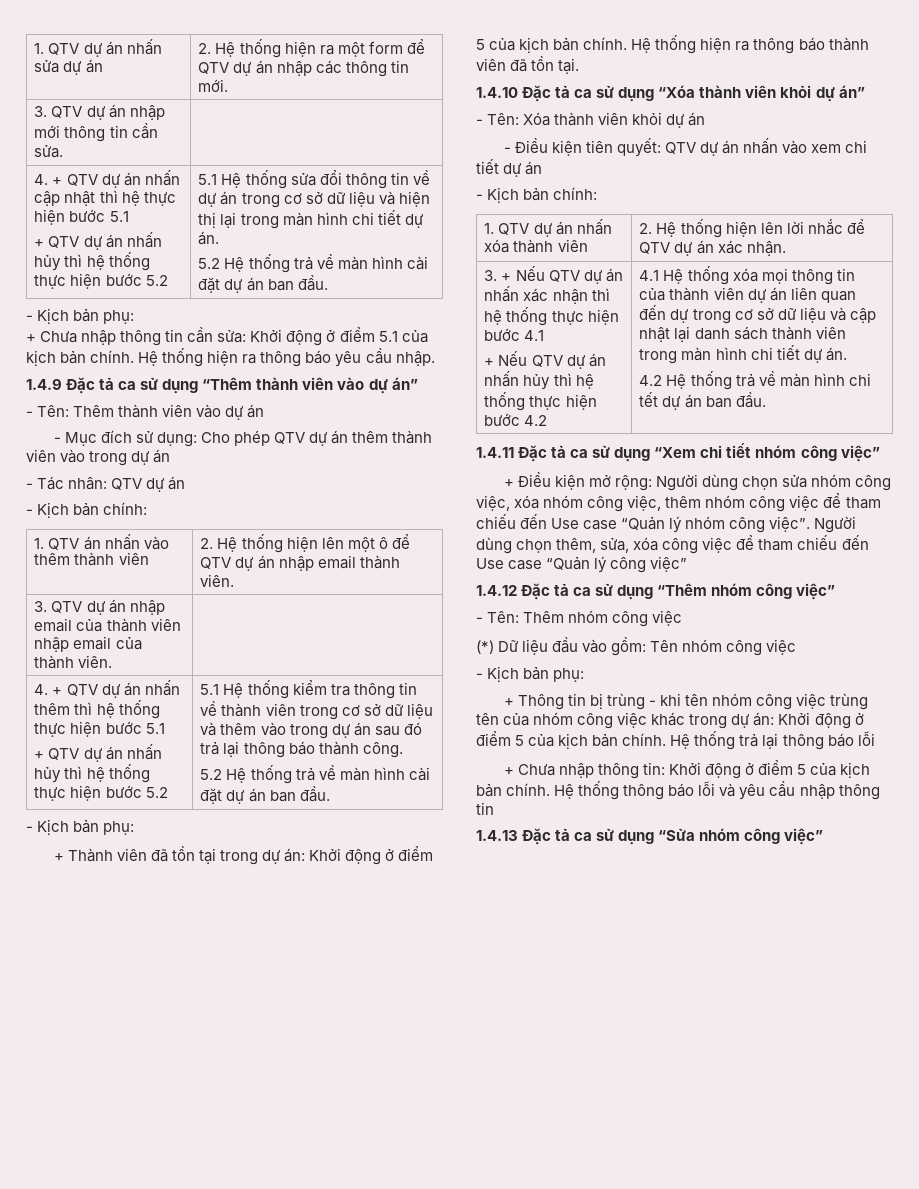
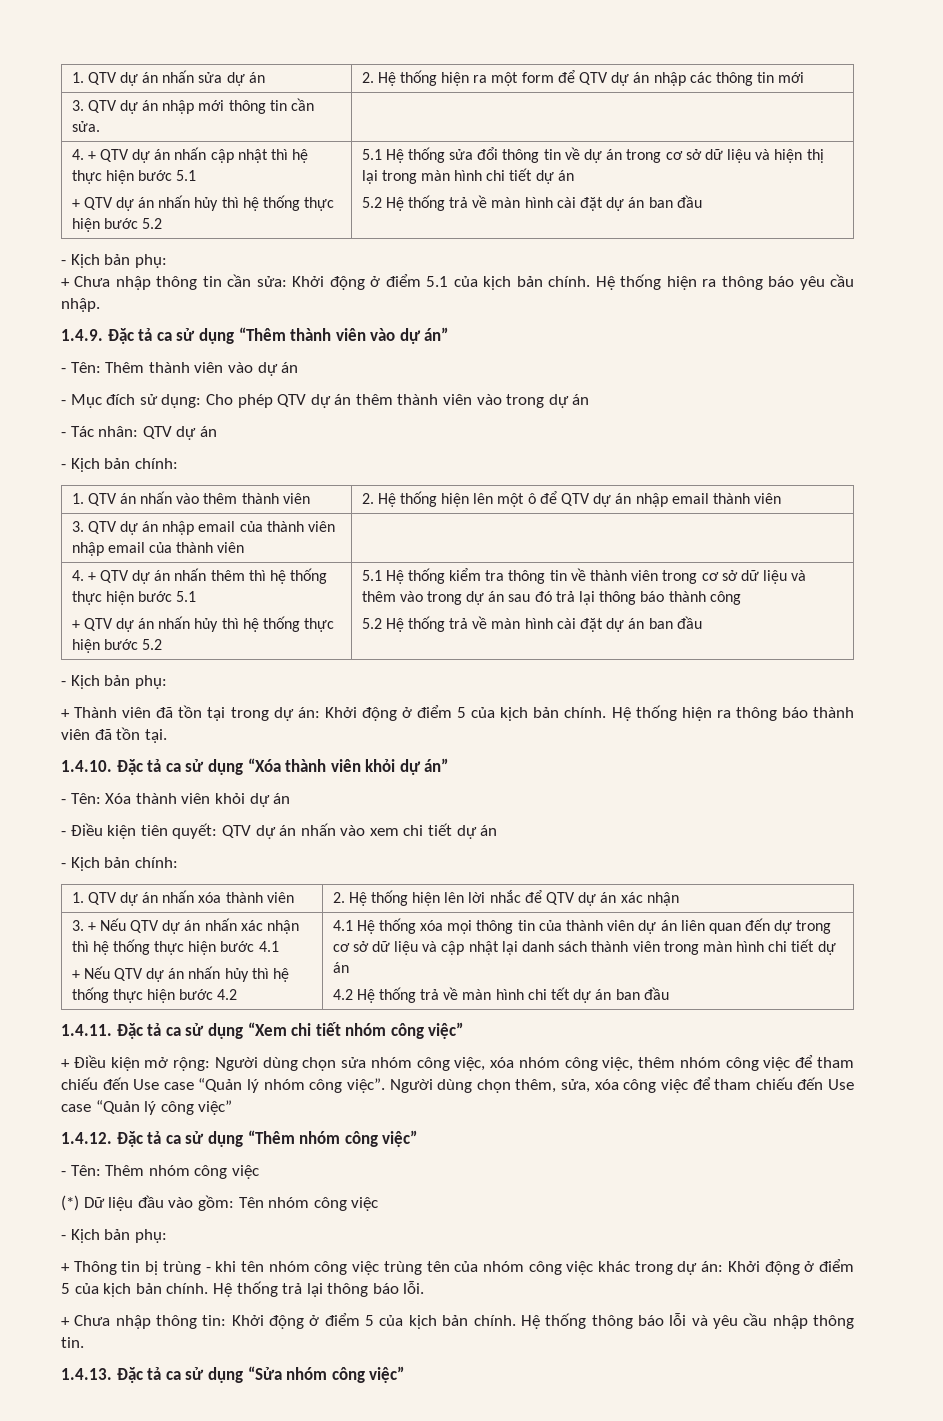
- 1. QTV dự án nhấn sửa dự án | 2. Hệ thống hiện ra một form để QTV dự án nhập các thông tin mới.
+ 1. QTV dự án nhấn sửa dự án | 2. Hệ thống hiện ra một form để QTV dự án nhập các thông tin mới
- 5.1 Hệ thống sửa đổi thông tin về dự án trong cơ sở dữ liệu và hiện thị lại trong màn hình chi tiết dự án.
- 5.2 Hệ thống trả về màn hình cài đặt dự án ban đầu.
+ 5.1 Hệ thống sửa đổi thông tin về dự án trong cơ sở dữ liệu và hiện thị lại trong màn hình chi tiết dự án
+ 5.2 Hệ thống trả về màn hình cài đặt dự án ban đầu
- 1.4.9 Đặc tả ca sử dụng “Thêm thành viên vào dự án”
+ 1.4.9. Đặc tả ca sử dụng “Thêm thành viên vào dự án”
- 1. QTV án nhấn vào thêm thành viên | 2. Hệ thống hiện lên một ô để QTV dự án nhập email thành viên.
+ 1. QTV án nhấn vào thêm thành viên | 2. Hệ thống hiện lên một ô để QTV dự án nhập email thành viên
- 3. QTV dự án nhập email của thành viên nhập email của thành viên. |
+ 3. QTV dự án nhập email của thành viên nhập email của thành viên |
- 5.1 Hệ thống kiểm tra thông tin về thành viên trong cơ sở dữ liệu và thêm vào trong dự án sau đó trả lại thông báo thành công.
- 5.2 Hệ thống trả về màn hình cài đặt dự án ban đầu.
+ 5.1 Hệ thống kiểm tra thông tin về thành viên trong cơ sở dữ liệu và thêm vào trong dự án sau đó trả lại thông báo thành công
+ 5.2 Hệ thống trả về màn hình cài đặt dự án ban đầu
- 1.4.10 Đặc tả ca sử dụng “Xóa thành viên khỏi dự án”
+ 1.4.10. Đặc tả ca sử dụng “Xóa thành viên khỏi dự án”
- 1. QTV dự án nhấn xóa thành viên | 2. Hệ thống hiện lên lời nhắc để QTV dự án xác nhận.
+ 1. QTV dự án nhấn xóa thành viên | 2. Hệ thống hiện lên lời nhắc để QTV dự án xác nhận
- 4.1 Hệ thống xóa mọi thông tin của thành viên dự án liên quan đến dự trong cơ sở dữ liệu và cập nhật lại danh sách thành viên trong màn hình chi tiết dự án.
+ 4.1 Hệ thống xóa mọi thông tin của thành viên dự án liên quan đến dự trong cơ sở dữ liệu và cập nhật lại danh sách thành viên trong màn hình chi tiết dự án
- 4.2 Hệ thống trả về màn hình chi tết dự án ban đầu.
- 1.4.11 Đặc tả ca sử dụng “Xem chi tiết nhóm công việc”
+ 4.2 Hệ thống trả về màn hình chi tết dự án ban đầu
+ 1.4.11. Đặc tả ca sử dụng “Xem chi tiết nhóm công việc”
- 1.4.12 Đặc tả ca sử dụng “Thêm nhóm công việc”
+ 1.4.12. Đặc tả ca sử dụng “Thêm nhóm công việc”
- Hệ thống trả lại thông báo lỗi
+ Hệ thống trả lại thông báo lỗi.
- Hệ thống thông báo lỗi và yêu cầu nhập thông tin
- 1.4.13 Đặc tả ca sử dụng “Sửa nhóm công việc”
+ Hệ thống thông báo lỗi và yêu cầu nhập thông tin.
+ 1.4.13. Đặc tả ca sử dụng “Sửa nhóm công việc”

